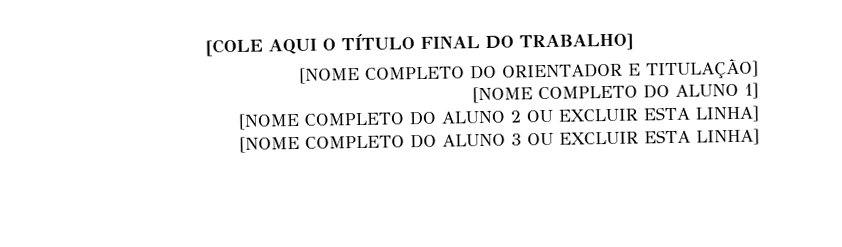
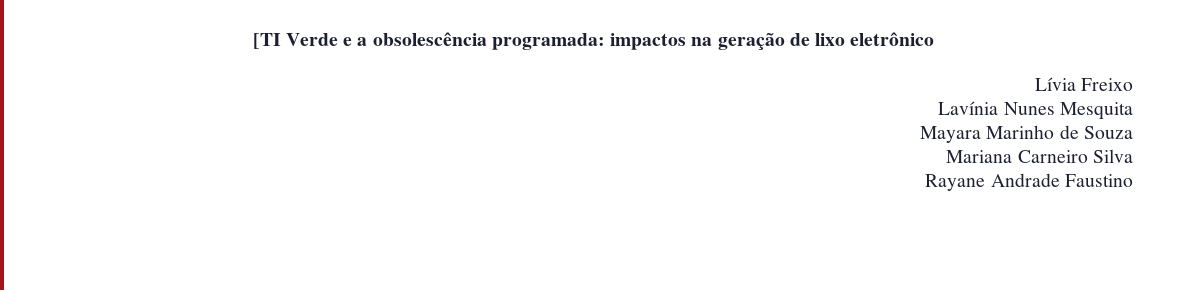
- [COLE AQUI O TÍTULO FINAL DO TRABALHO]
- [NOME COMPLETO DO ORIENTADOR E TITULAÇÃO]
- [NOME COMPLETO DO ALUNO 1]
- [NOME COMPLETO DO ALUNO 2 OU EXCLUIR ESTA LINHA]
- [NOME COMPLETO DO ALUNO 3 OU EXCLUIR ESTA LINHA]
+ [TI Verde e a obsolescência programada: impactos na geração de lixo eletrônico
+ Lívia Freixo
+ Lavínia Nunes Mesquita
+ Mayara Marinho de Souza
+ Mariana Carneiro Silva
+ Rayane Andrade Faustino

